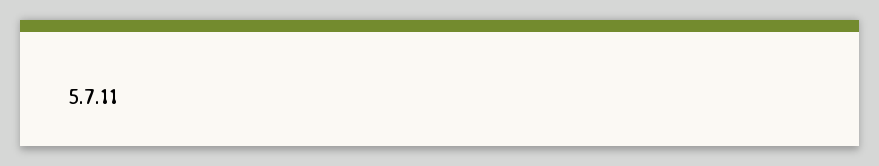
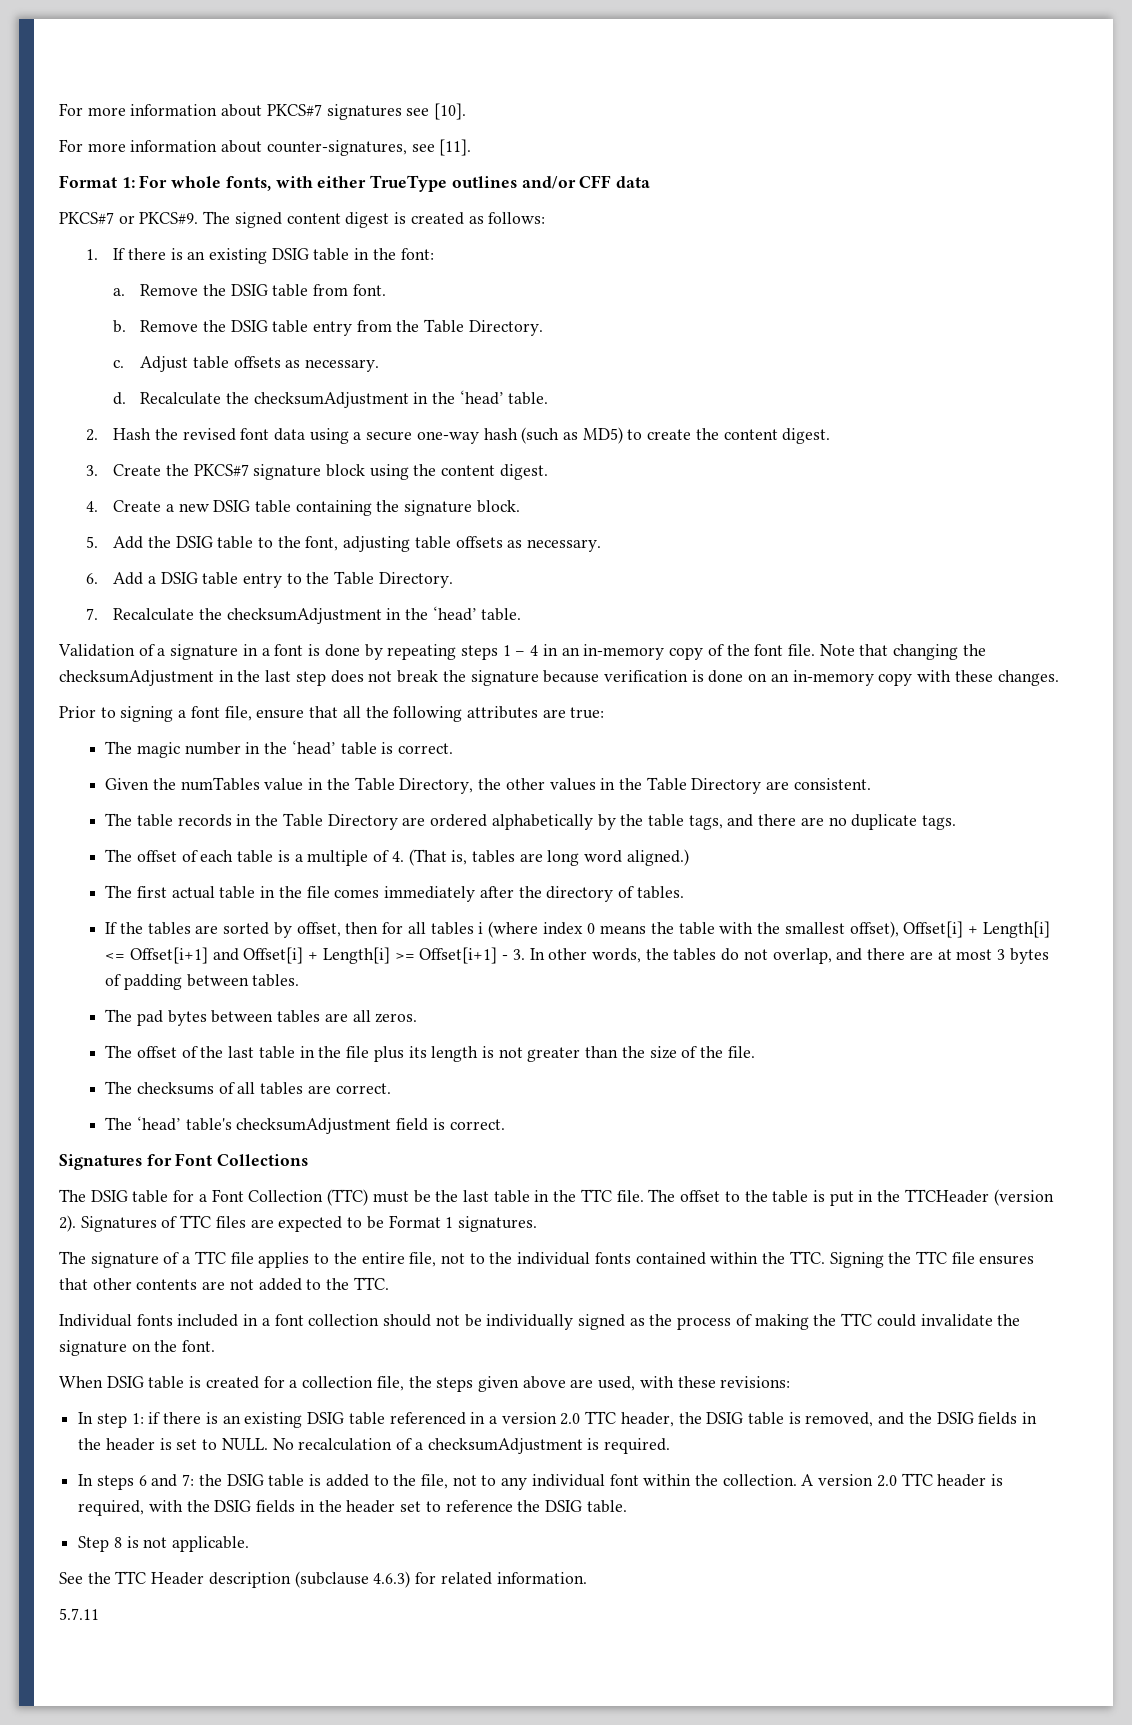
+ For more information about PKCS#7 signatures see [10].
+ For more information about counter-signatures, see [11].
+ Format 1: For whole fonts, with either TrueType outlines and/or CFF data
+ PKCS#7 or PKCS#9. The signed content digest is created as follows:
+ 1. If there is an existing DSIG table in the font:
+ a. Remove the DSIG table from font.
+ b. Remove the DSIG table entry from the Table Directory.
+ c. Adjust table offsets as necessary.
+ d. Recalculate the checksumAdjustment in the ‘head’ table.
+ 2. Hash the revised font data using a secure one-way hash (such as MD5) to create the content digest.
+ 3. Create the PKCS#7 signature block using the content digest.
+ 4. Create a new DSIG table containing the signature block.
+ 5. Add the DSIG table to the font, adjusting table offsets as necessary.
+ 6. Add a DSIG table entry to the Table Directory.
+ 7. Recalculate the checksumAdjustment in the ‘head’ table.
+ Validation of a signature in a font is done by repeating steps 1 – 4 in an in-memory copy of the font file. Note that changing the checksumAdjustment in the last step does not break the signature because verification is done on an in-memory copy with these changes.
+ Prior to signing a font file, ensure that all the following attributes are true:
+ The magic number in the ‘head’ table is correct.
+ Given the numTables value in the Table Directory, the other values in the Table Directory are consistent.
+ The table records in the Table Directory are ordered alphabetically by the table tags, and there are no duplicate tags.
+ The offset of each table is a multiple of 4. (That is, tables are long word aligned.)
+ The first actual table in the file comes immediately after the directory of tables.
+ If the tables are sorted by offset, then for all tables i (where index 0 means the table with the smallest offset), Offset[i] + Length[i] <= Offset[i+1] and Offset[i] + Length[i] >= Offset[i+1] - 3. In other words, the tables do not overlap, and there are at most 3 bytes of padding between tables.
+ The pad bytes between tables are all zeros.
+ The offset of the last table in the file plus its length is not greater than the size of the file.
+ The checksums of all tables are correct.
+ The ‘head’ table's checksumAdjustment field is correct.
+ Signatures for Font Collections
+ The DSIG table for a Font Collection (TTC) must be the last table in the TTC file. The offset to the table is put in the TTCHeader (version 2). Signatures of TTC files are expected to be Format 1 signatures.
+ The signature of a TTC file applies to the entire file, not to the individual fonts contained within the TTC. Signing the TTC file ensures that other contents are not added to the TTC.
+ Individual fonts included in a font collection should not be individually signed as the process of making the TTC could invalidate the signature on the font.
+ When DSIG table is created for a collection file, the steps given above are used, with these revisions:
+ In step 1: if there is an existing DSIG table referenced in a version 2.0 TTC header, the DSIG table is removed, and the DSIG fields in the header is set to NULL. No recalculation of a checksumAdjustment is required.
+ In steps 6 and 7: the DSIG table is added to the file, not to any individual font within the collection. A version 2.0 TTC header is required, with the DSIG fields in the header set to reference the DSIG table.
+ Step 8 is not applicable.
+ See the TTC Header description (subclause 4.6.3) for related information.

